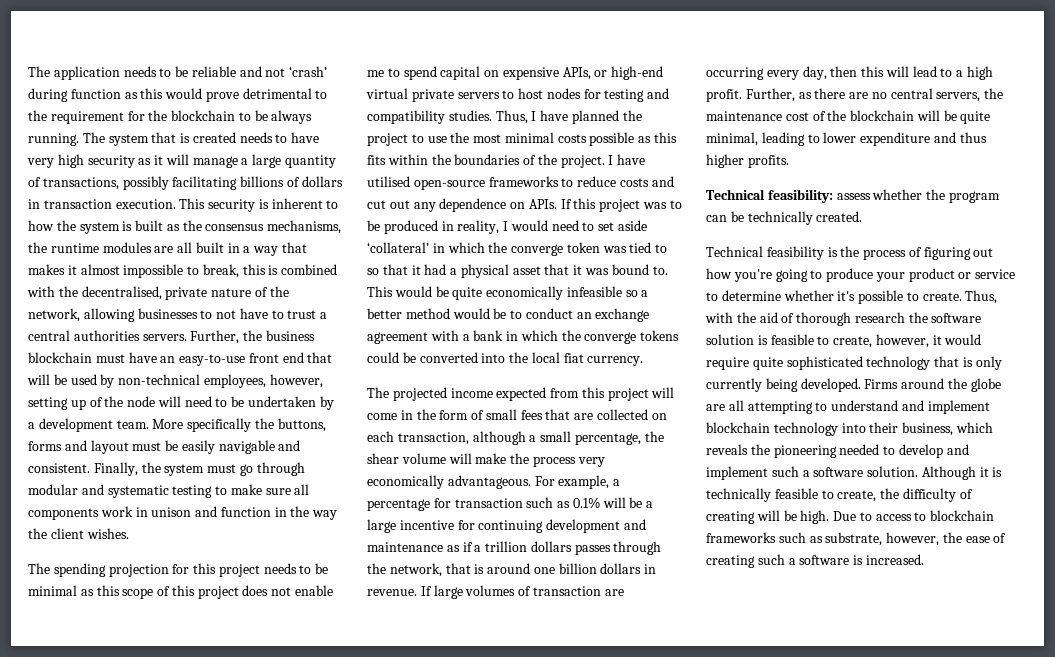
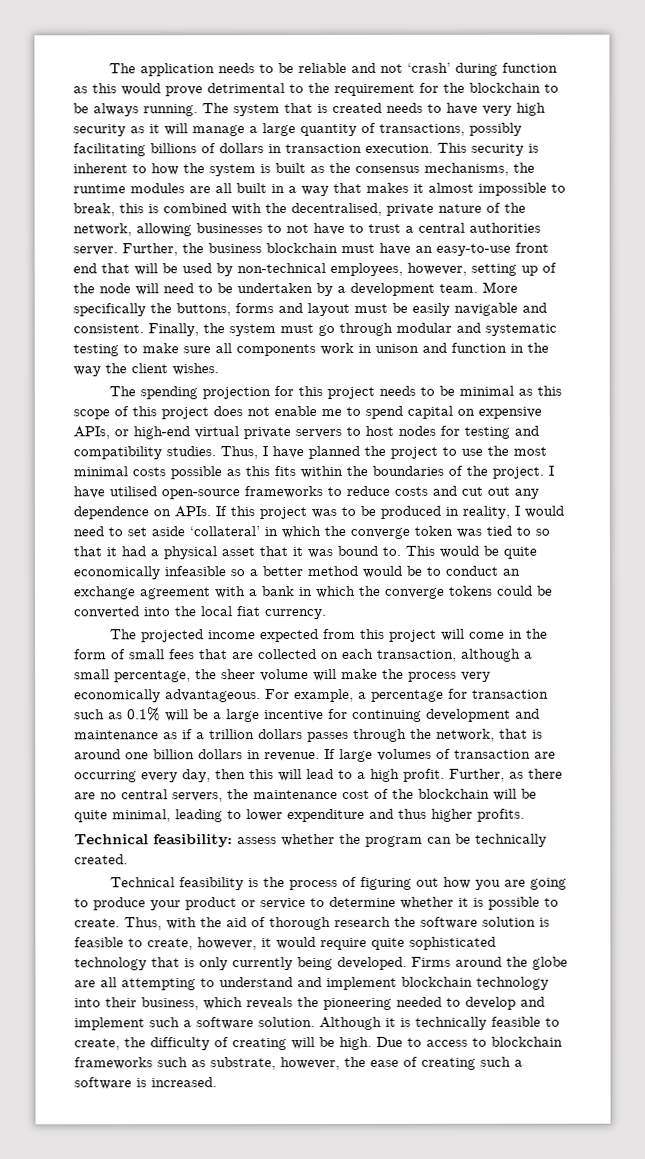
- This security is inherent to how the system is built as the consensus mechanisms, the runtime modules are all built in a way that makes it almost impossible to break, this is combined with the decentralised, private nature of the network, allowing businesses to not have to trust a central authorities servers.
+ This security is inherent to how the system is built as the consensus mechanisms, the runtime modules are all built in a way that makes it almost impossible to break, this is combined with the decentralised, private nature of the network, allowing businesses to not have to trust a central authorities server.
- The projected income expected from this project will come in the form of small fees that are collected on each transaction, although a small percentage, the shear volume will make the process very economically advantageous.
+ The projected income expected from this project will come in the form of small fees that are collected on each transaction, although a small percentage, the sheer volume will make the process very economically advantageous.
- Technical feasibility is the process of figuring out how you're going to produce your product or service to determine whether it's possible to create.
+ Technical feasibility is the process of figuring out how you are going to produce your product or service to determine whether it is possible to create.

